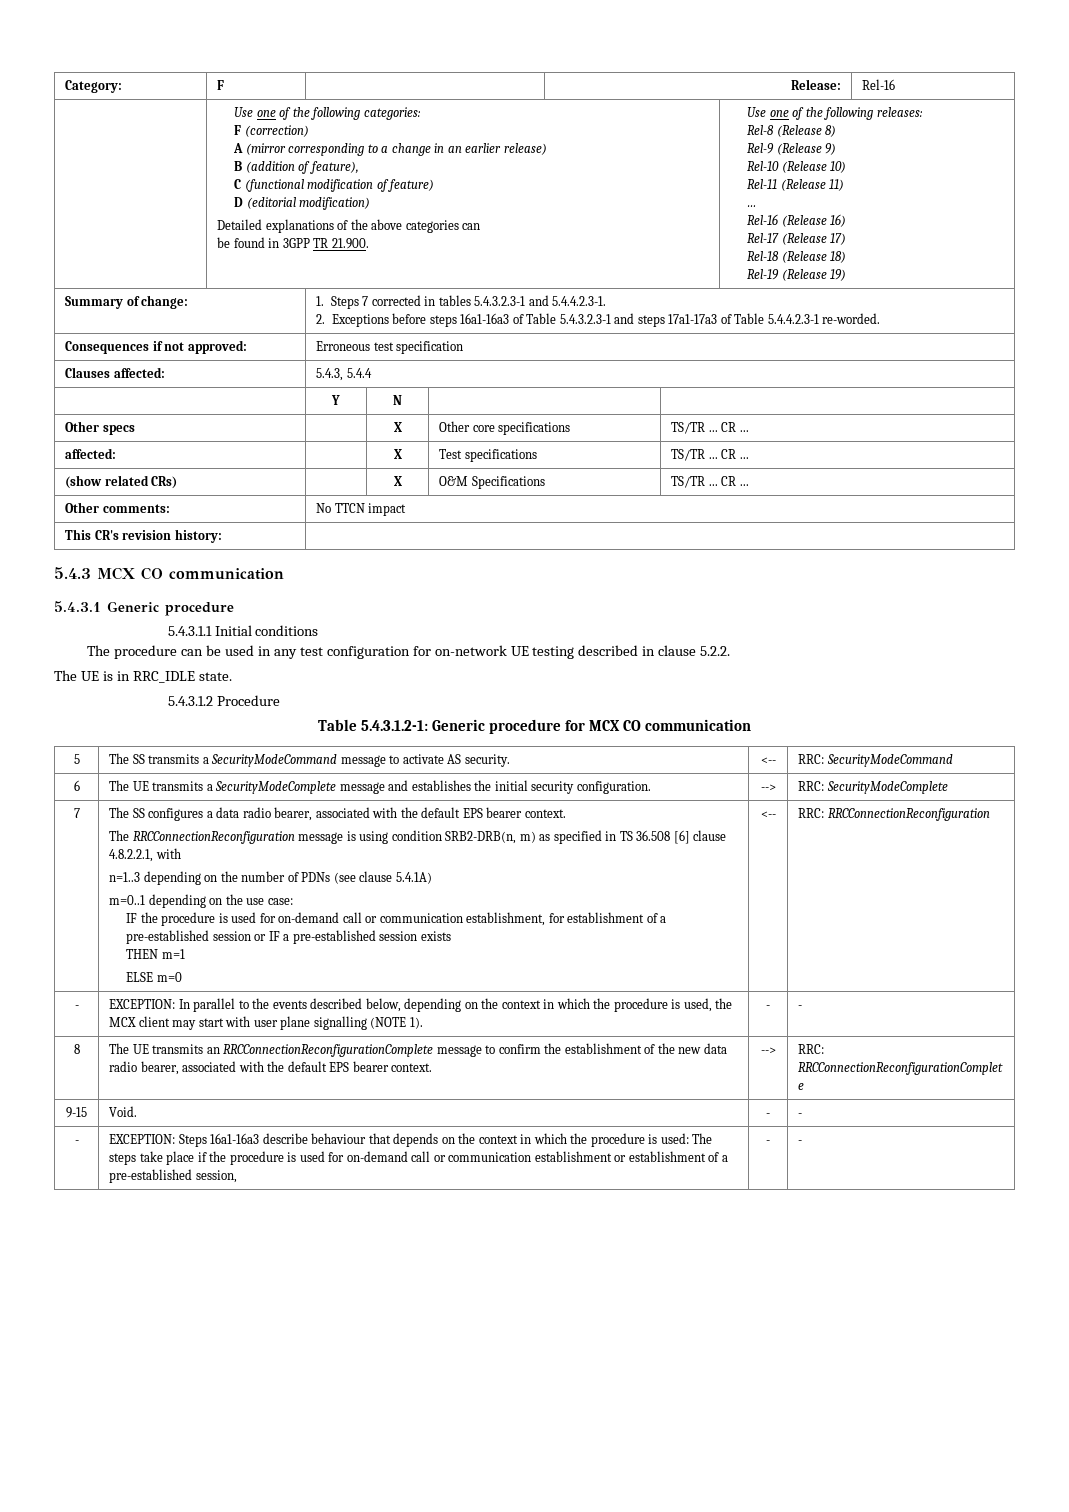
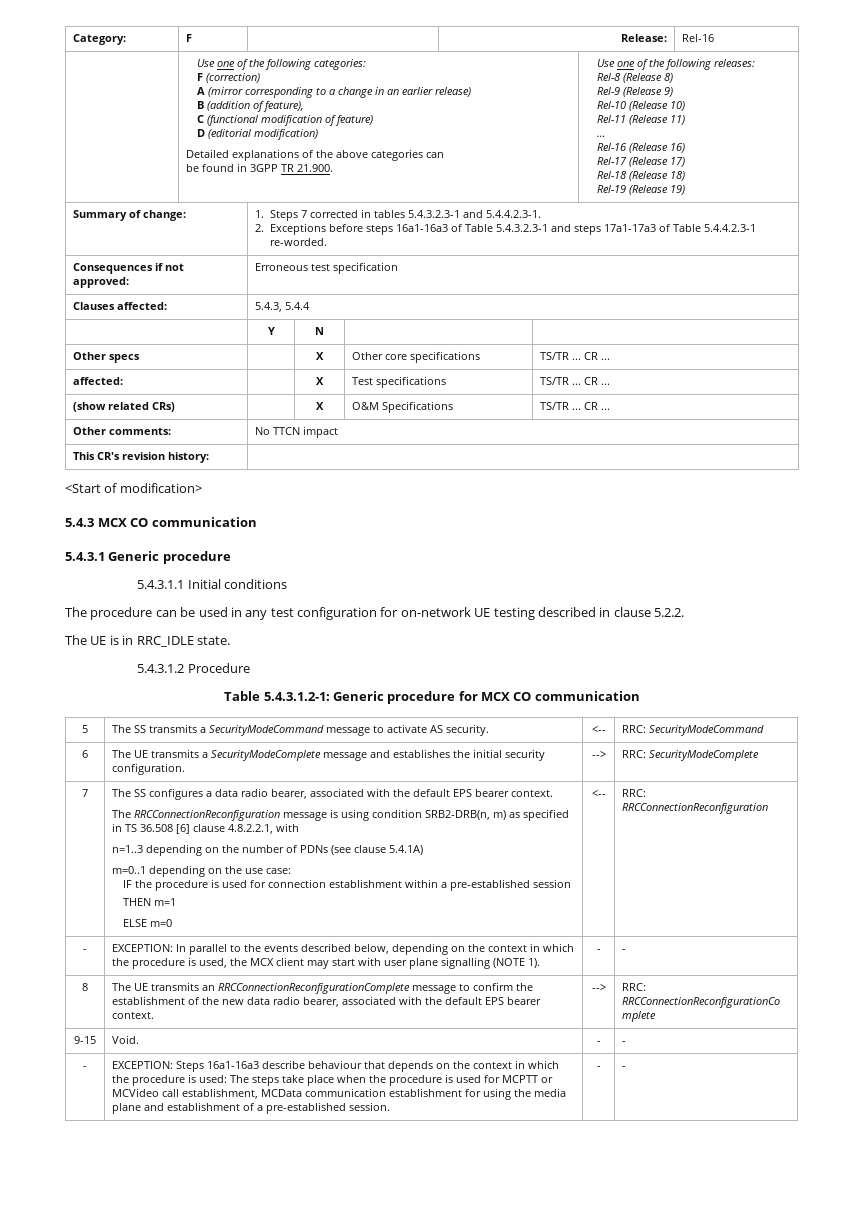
+ <Start of modification>
- IF the procedure is used for on-demand call or communication establishment, for establishment of a pre-established session or IF a pre-established session exists
+ IF the procedure is used for connection establishment within a pre-established session
- EXCEPTION: Steps 16a1-16a3 describe behaviour that depends on the context in which the procedure is used: The steps take place if the procedure is used for on-demand call or communication establishment or establishment of a pre-established session,
+ EXCEPTION: Steps 16a1-16a3 describe behaviour that depends on the context in which the procedure is used: The steps take place when the procedure is used for MCPTT or MCVideo call establishment, MCData communication establishment for using the media plane and establishment of a pre-established session.

